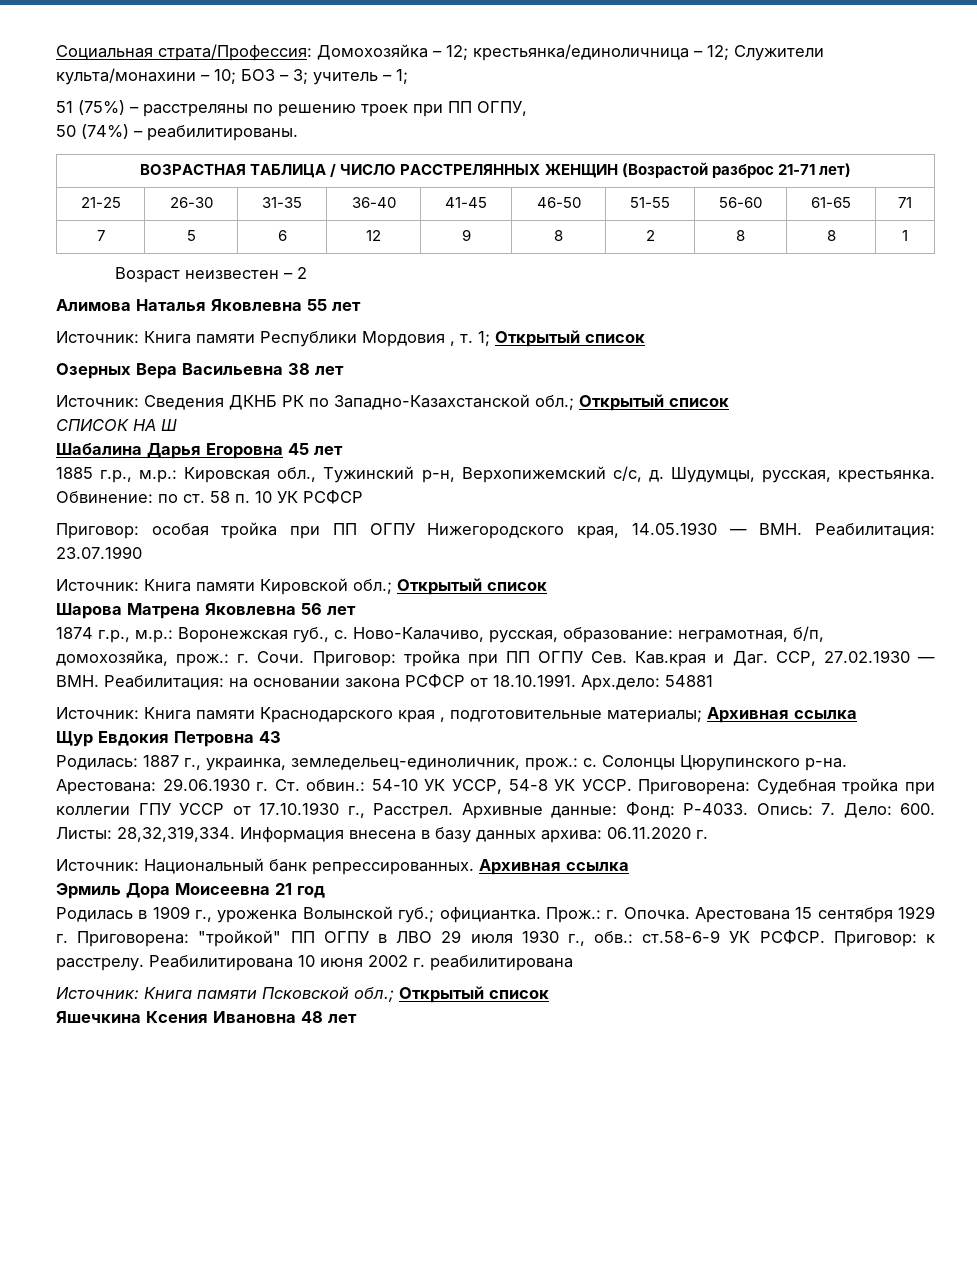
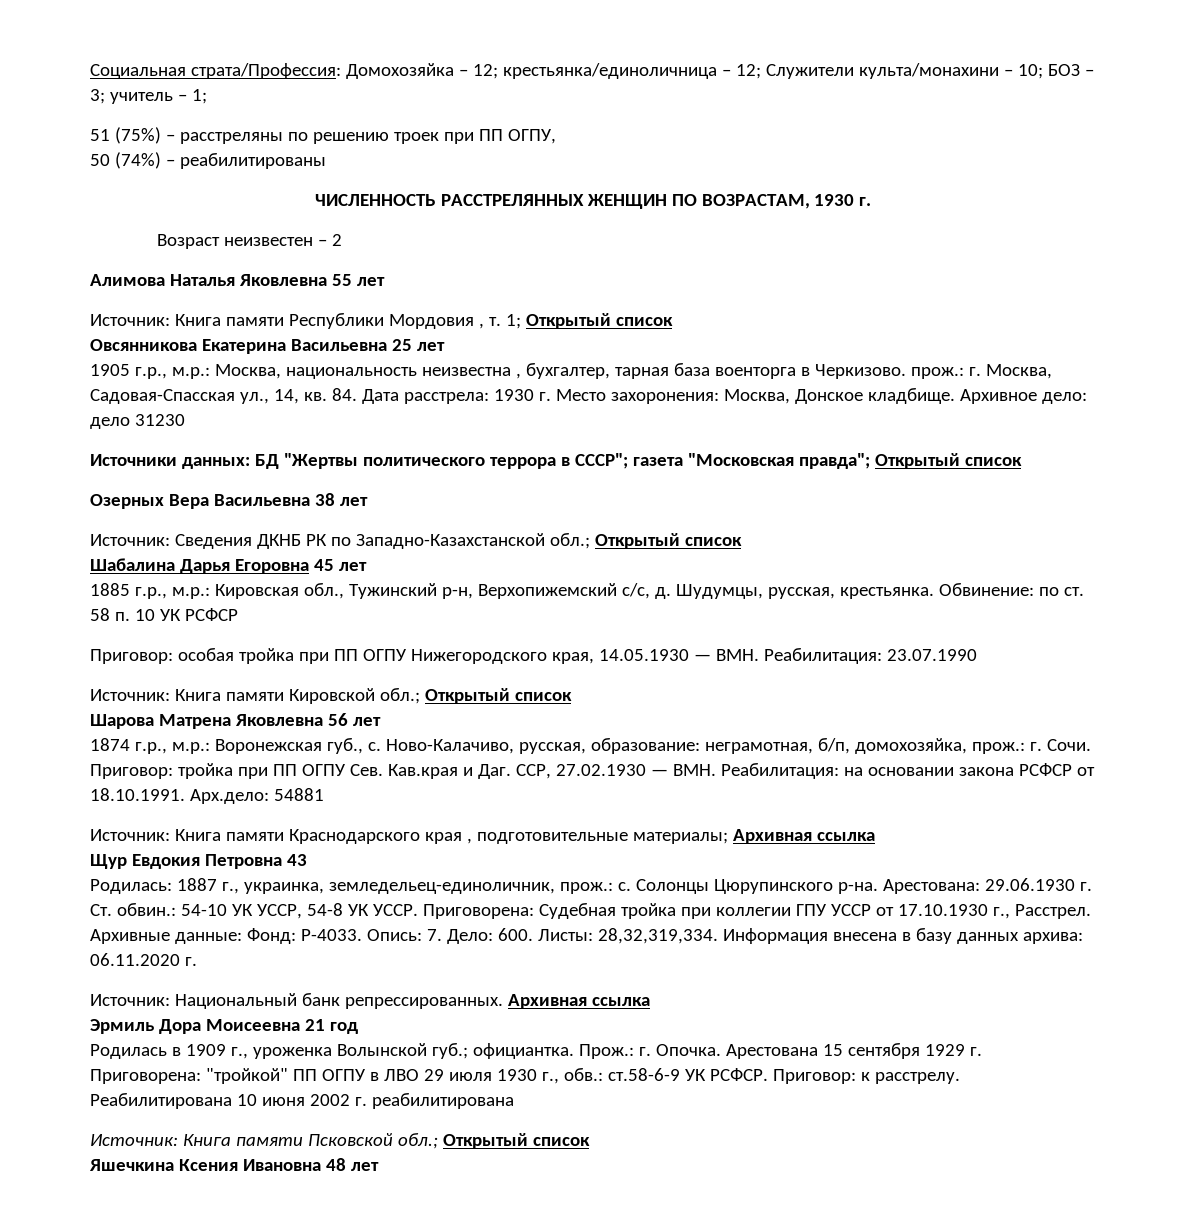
- 50 (74%) – реабилитированы.
- ВОЗРАСТНАЯ ТАБЛИЦА / ЧИСЛО РАССТРЕЛЯННЫХ ЖЕНЩИН (Возрастой разброс 21-71 лет)
- 21-25 | 26-30 | 31-35 | 36-40 | 41-45 | 46-50 | 51-55 | 56-60 | 61-65 | 71
- 7 | 5 | 6 | 12 | 9 | 8 | 2 | 8 | 8 | 1
+ 50 (74%) – реабилитированы
+ ЧИСЛЕННОСТЬ РАССТРЕЛЯННЫХ ЖЕНЩИН ПО ВОЗРАСТАМ, 1930 г.
+ Овсянникова Екатерина Васильевна 25 лет
+ 1905 г.р., м.р.: Москва, национальность неизвестна , бухгалтер, тарная база военторга в Черкизово. прож.: г. Москва, Садовая-Спасская ул., 14, кв. 84. Дата расстрела: 1930 г. Место захоронения: Москва, Донское кладбище. Архивное дело: дело 31230
+ Источники данных: БД "Жертвы политического террора в СССР"; газета "Московская правда"; Открытый список
- СПИСОК НА Ш

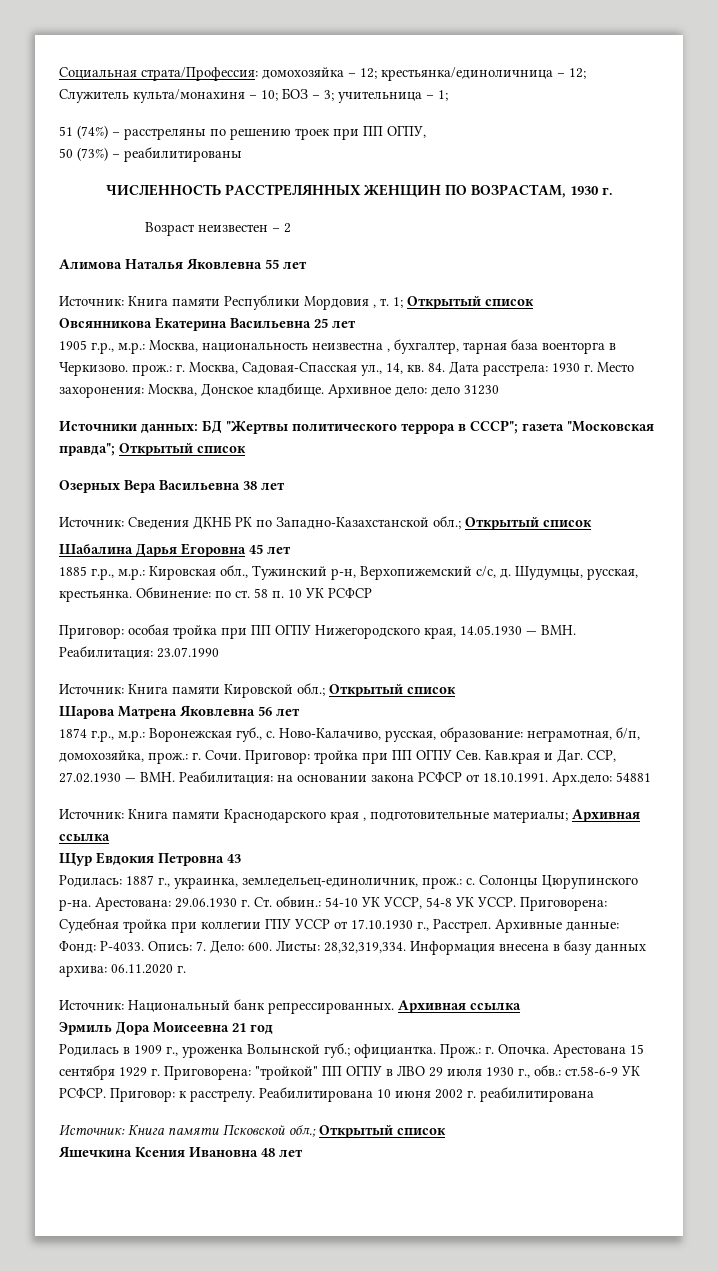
- Социальная страта/Профессия: Домохозяйка – 12; крестьянка/единоличница – 12; Служители культа/монахини – 10; БОЗ – 3; учитель – 1;
+ Социальная страта/Профессия: домохозяйка – 12; крестьянка/единоличница – 12; Служитель культа/монахиня – 10; БОЗ – 3; учительница – 1;
- 51 (75%) – расстреляны по решению троек при ПП ОГПУ,
+ 51 (74%) – расстреляны по решению троек при ПП ОГПУ,
- 50 (74%) – реабилитированы
+ 50 (73%) – реабилитированы

